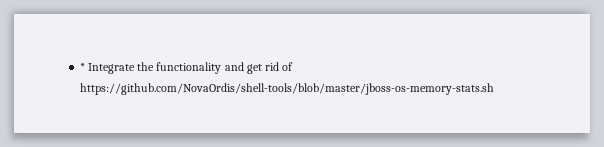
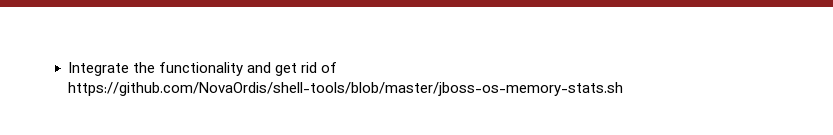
- * Integrate the functionality and get rid of https://github.com/NovaOrdis/shell-tools/blob/master/jboss-os-memory-stats.sh
+ Integrate the functionality and get rid of https://github.com/NovaOrdis/shell-tools/blob/master/jboss-os-memory-stats.sh

